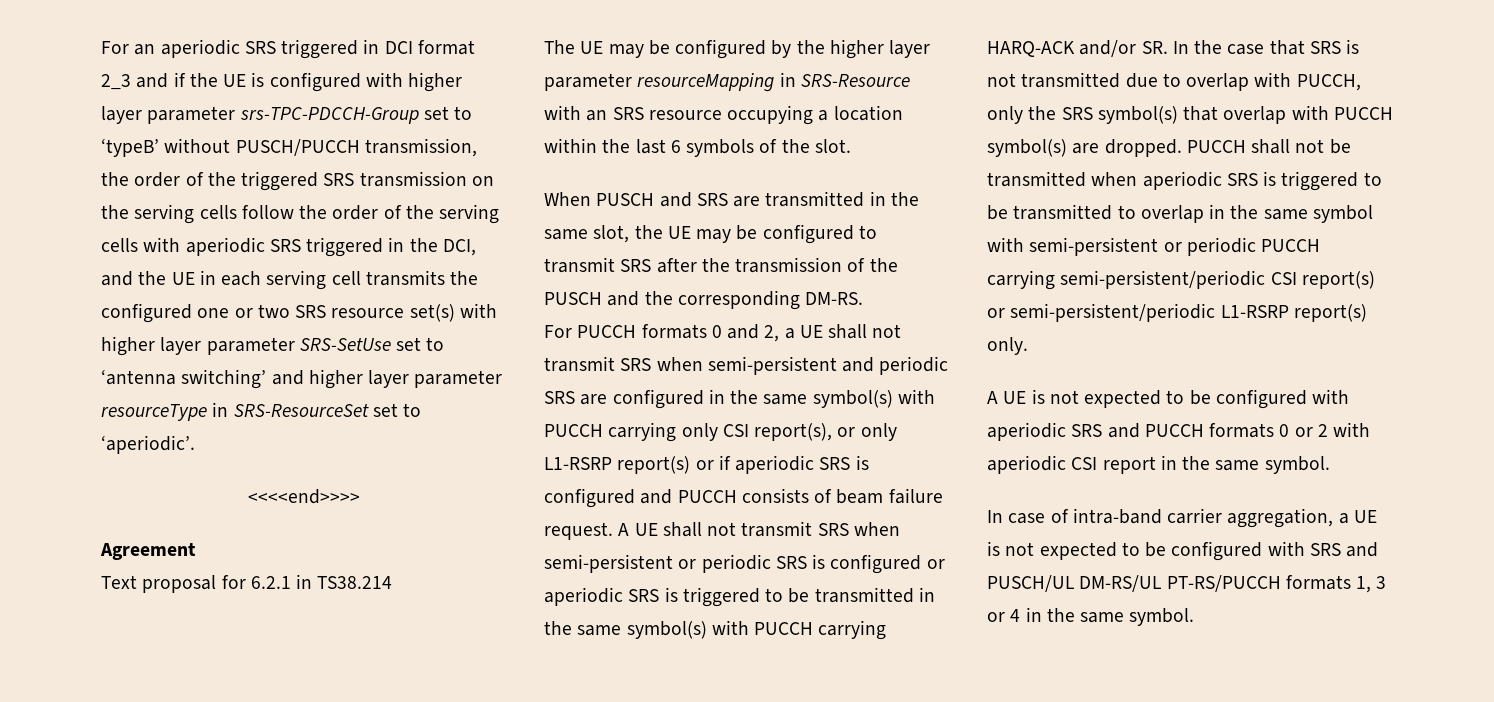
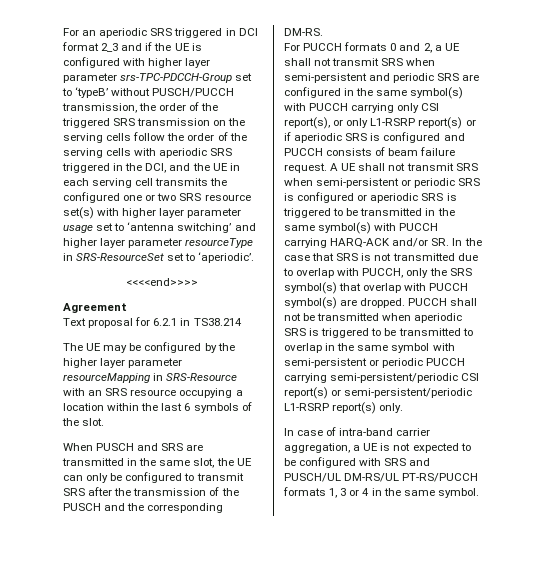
- For an aperiodic SRS triggered in DCI format 2_3 and if the UE is configured with higher layer parameter srs-TPC-PDCCH-Group set to ‘typeB’ without PUSCH/PUCCH transmission, the order of the triggered SRS transmission on the serving cells follow the order of the serving cells with aperiodic SRS triggered in the DCI, and the UE in each serving cell transmits the configured one or two SRS resource set(s) with higher layer parameter SRS-SetUse set to ‘antenna switching’ and higher layer parameter resourceType in SRS-ResourceSet set to ‘aperiodic’.
+ For an aperiodic SRS triggered in DCI format 2_3 and if the UE is configured with higher layer parameter srs-TPC-PDCCH-Group set to ‘typeB’ without PUSCH/PUCCH transmission, the order of the triggered SRS transmission on the serving cells follow the order of the serving cells with aperiodic SRS triggered in the DCI, and the UE in each serving cell transmits the configured one or two SRS resource set(s) with higher layer parameter usage set to ‘antenna switching’ and higher layer parameter resourceType in SRS-ResourceSet set to ‘aperiodic’.
- When PUSCH and SRS are transmitted in the same slot, the UE may be configured to transmit SRS after the transmission of the PUSCH and the corresponding DM-RS.
+ When PUSCH and SRS are transmitted in the same slot, the UE can only be configured to transmit SRS after the transmission of the PUSCH and the corresponding DM-RS.
- A UE is not expected to be configured with aperiodic SRS and PUCCH formats 0 or 2 with aperiodic CSI report in the same symbol.

